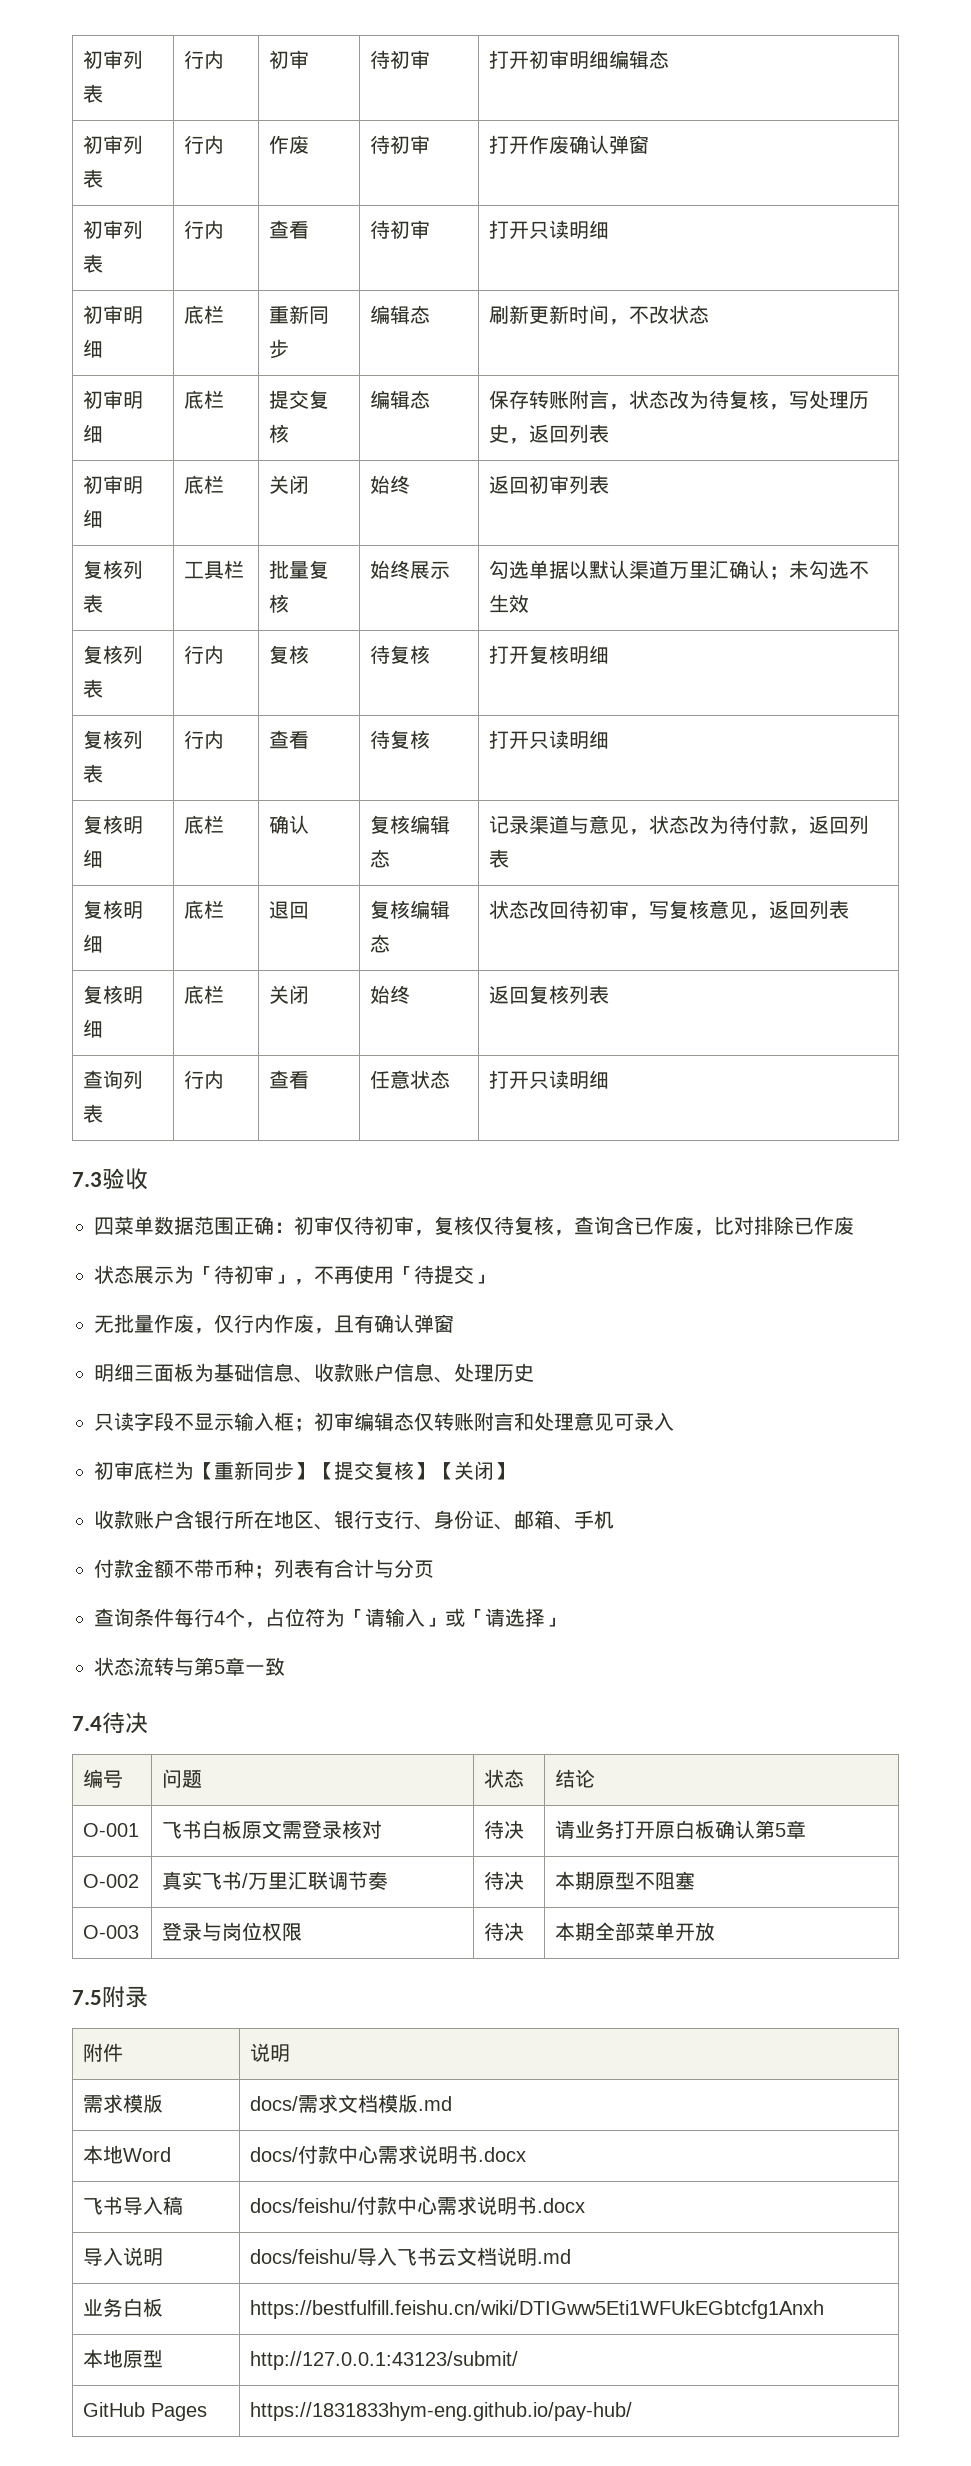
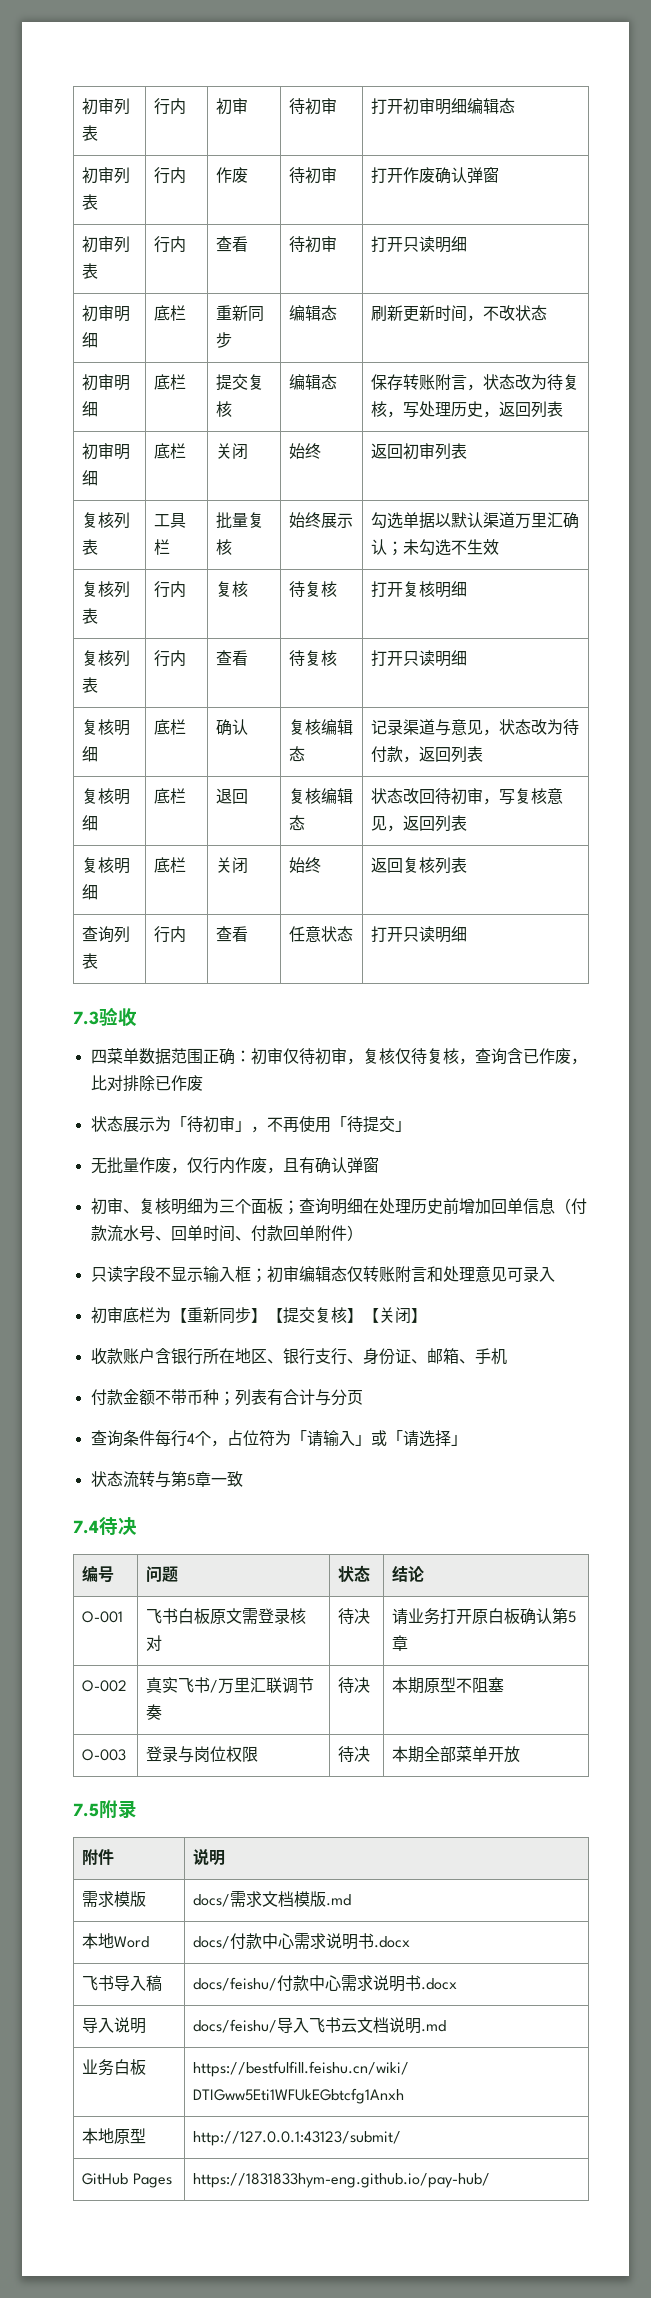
- 明细三面板为基础信息、收款账户信息、处理历史
+ 初审、复核明细为三个面板；查询明细在处理历史前增加回单信息（付款流水号、回单时间、付款回单附件）

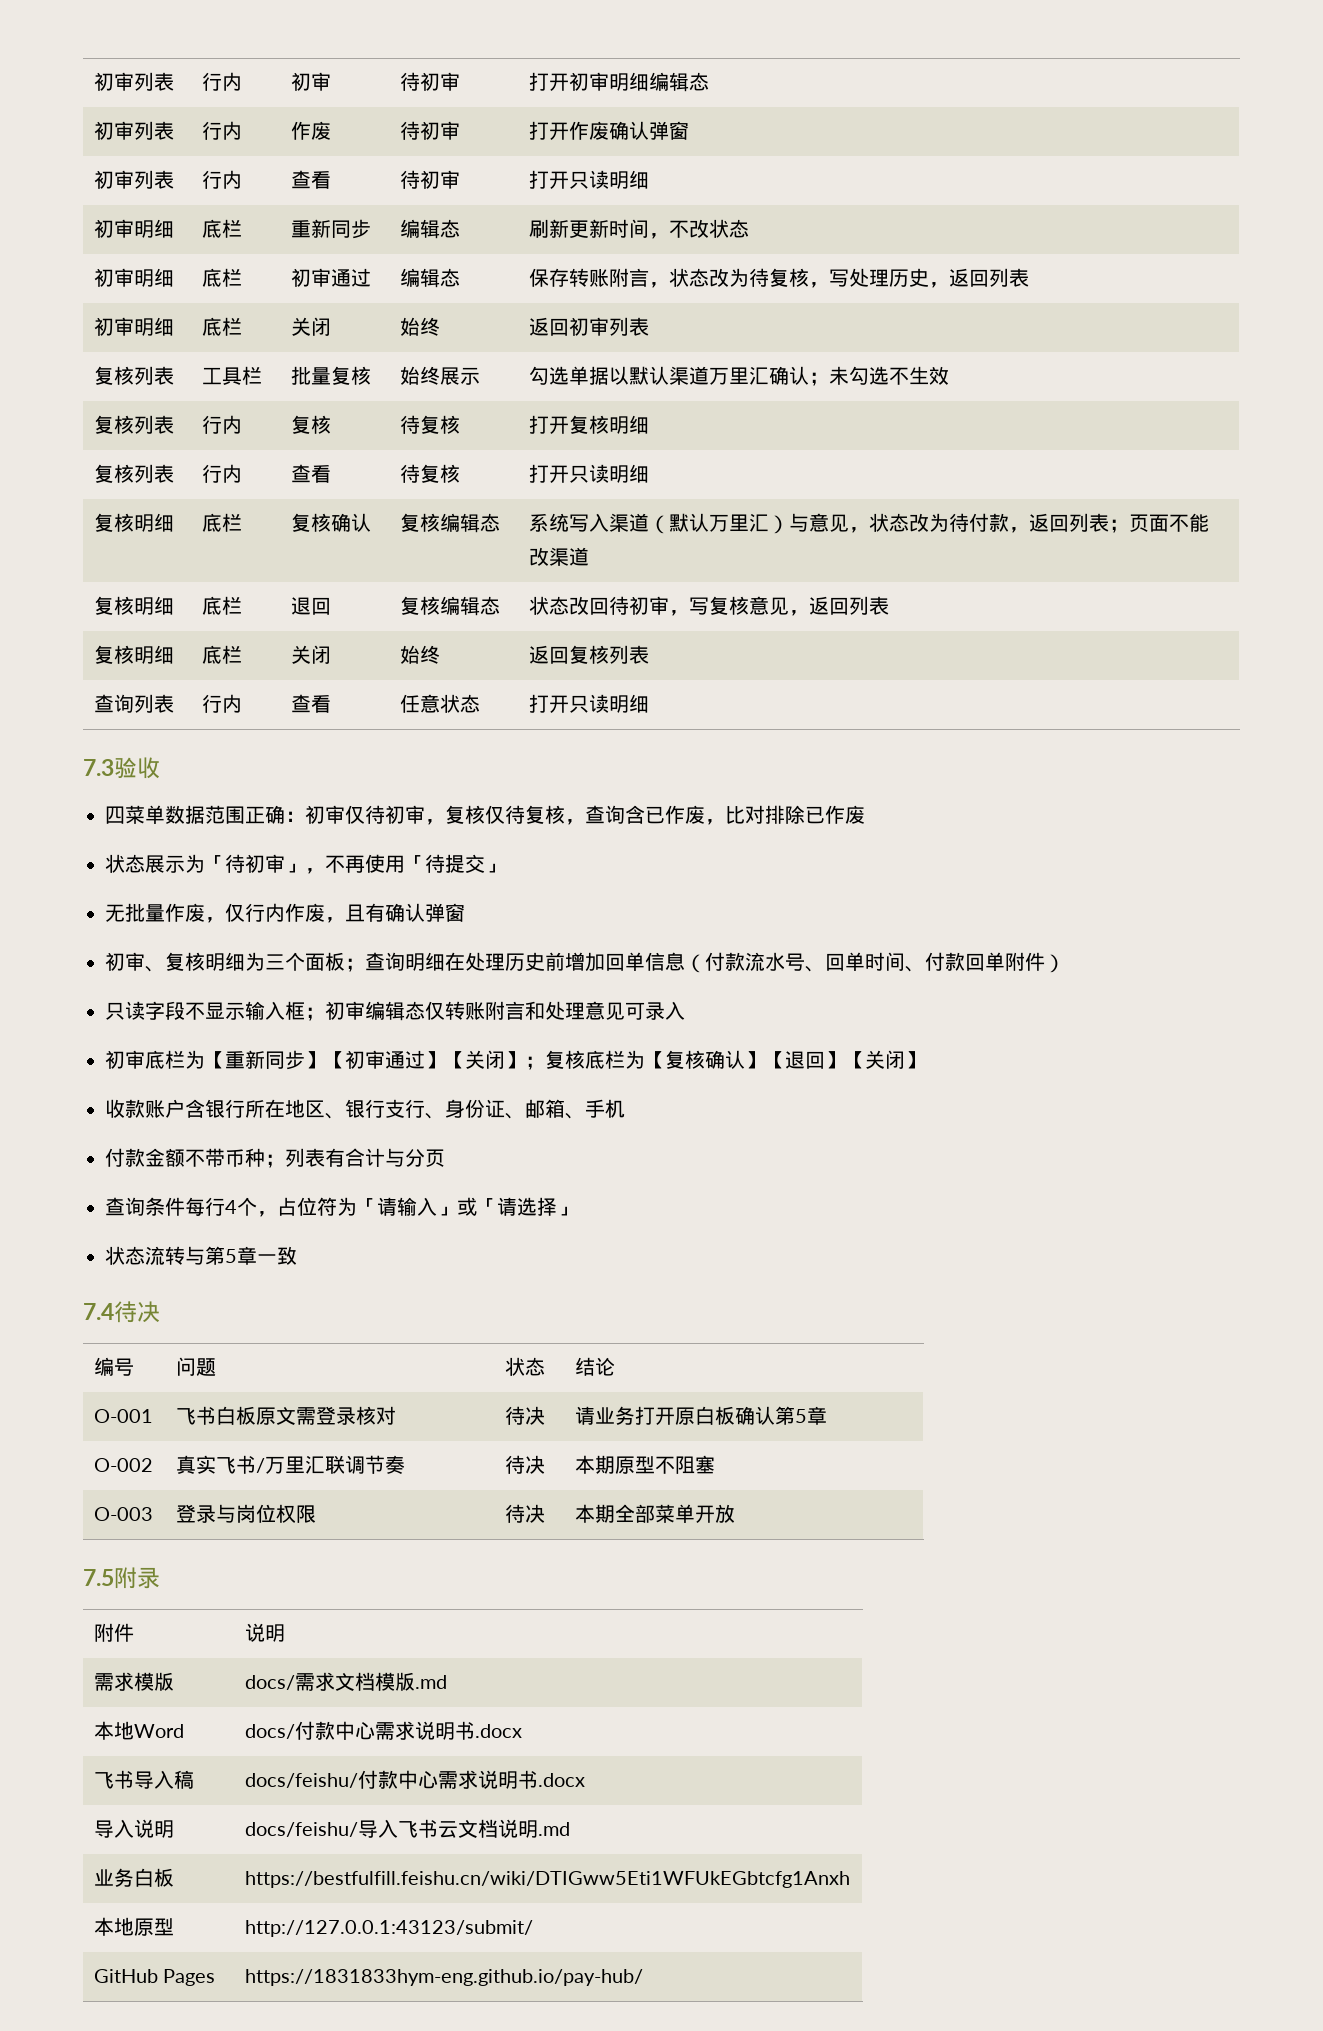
- 初审明细 | 底栏 | 提交复核 | 编辑态 | 保存转账附言，状态改为待复核，写处理历史，返回列表
+ 初审明细 | 底栏 | 初审通过 | 编辑态 | 保存转账附言，状态改为待复核，写处理历史，返回列表
- 复核明细 | 底栏 | 确认 | 复核编辑态 | 记录渠道与意见，状态改为待付款，返回列表
+ 复核明细 | 底栏 | 复核确认 | 复核编辑态 | 系统写入渠道（默认万里汇）与意见，状态改为待付款，返回列表；页面不能改渠道
- 初审底栏为【重新同步】【提交复核】【关闭】
+ 初审底栏为【重新同步】【初审通过】【关闭】；复核底栏为【复核确认】【退回】【关闭】

